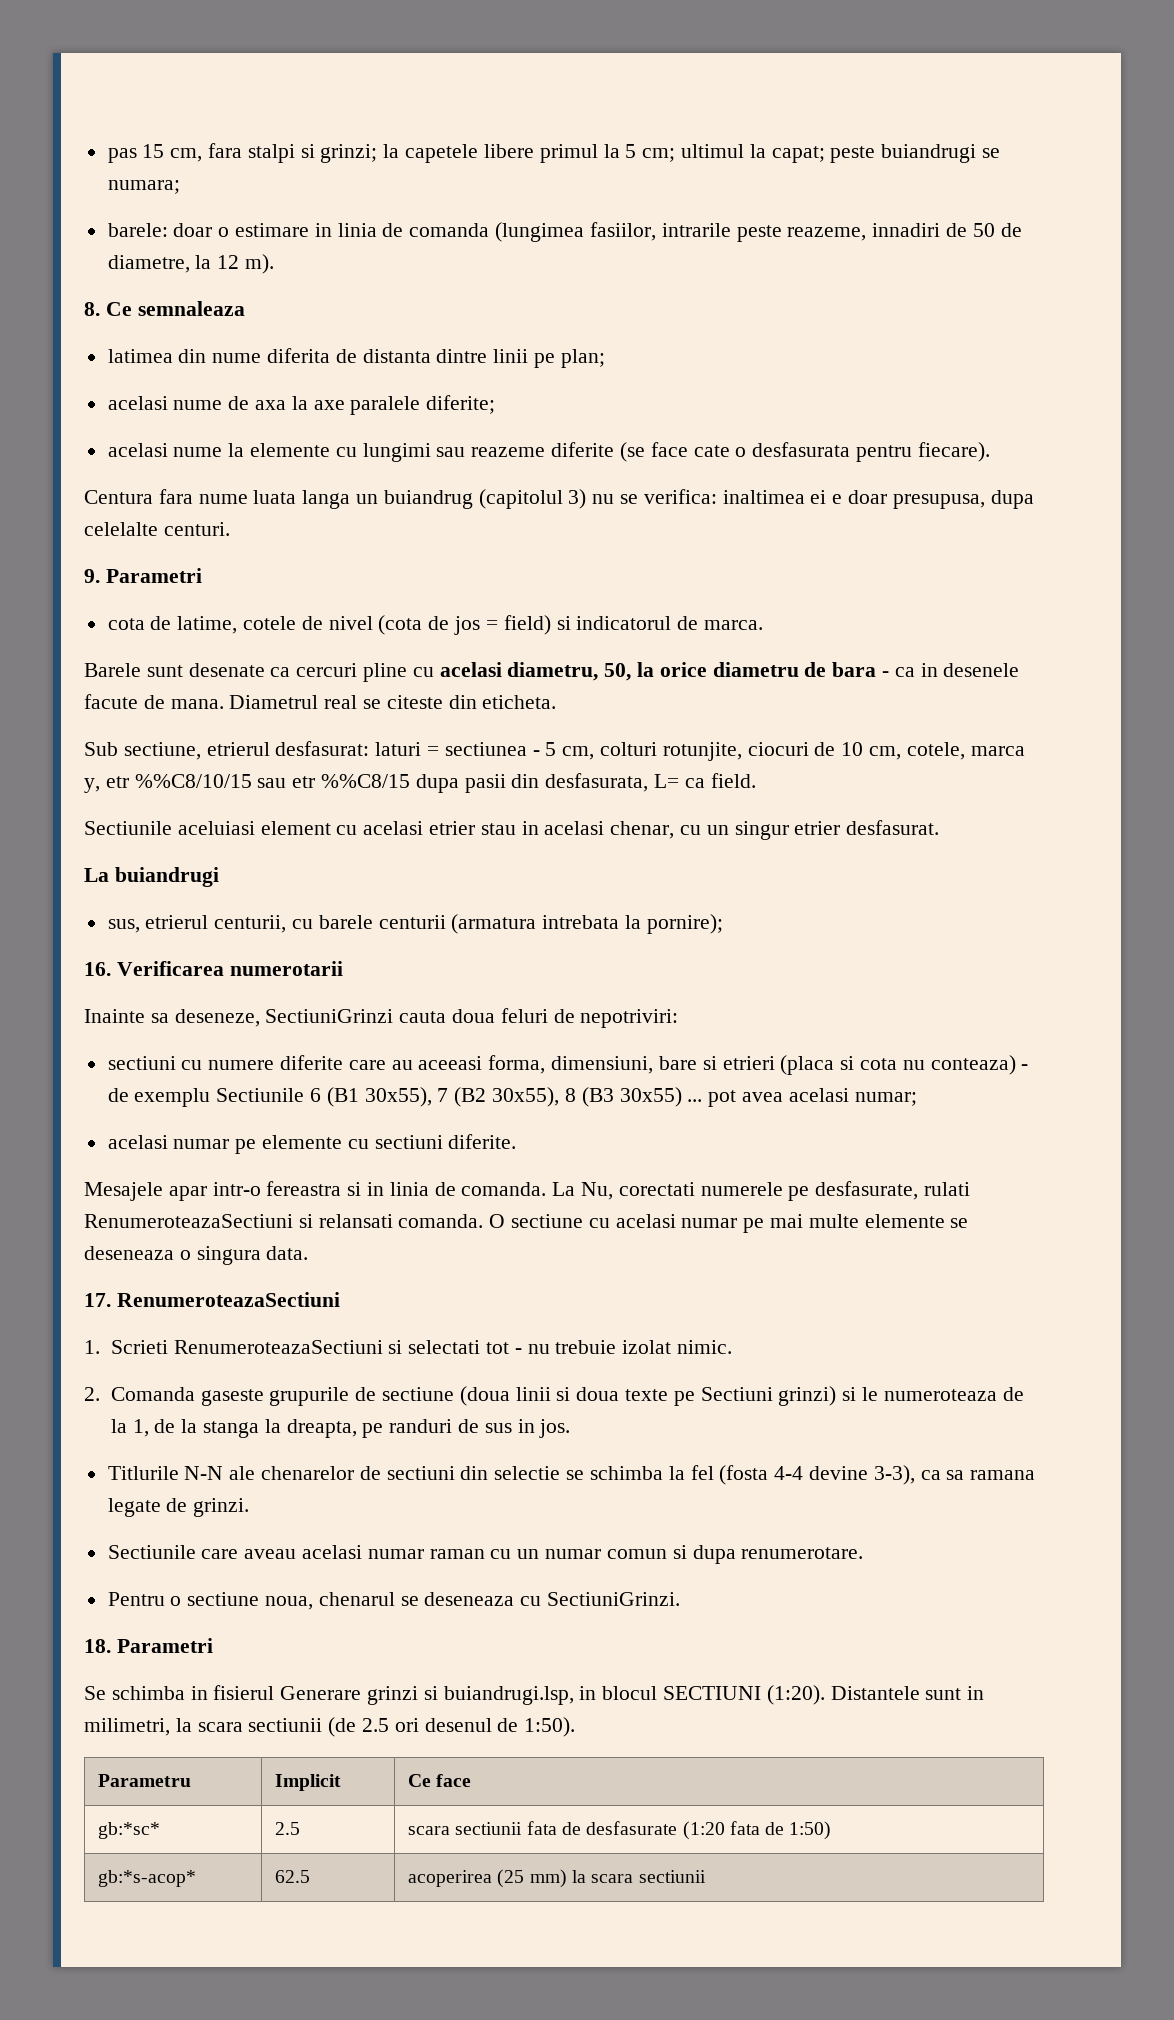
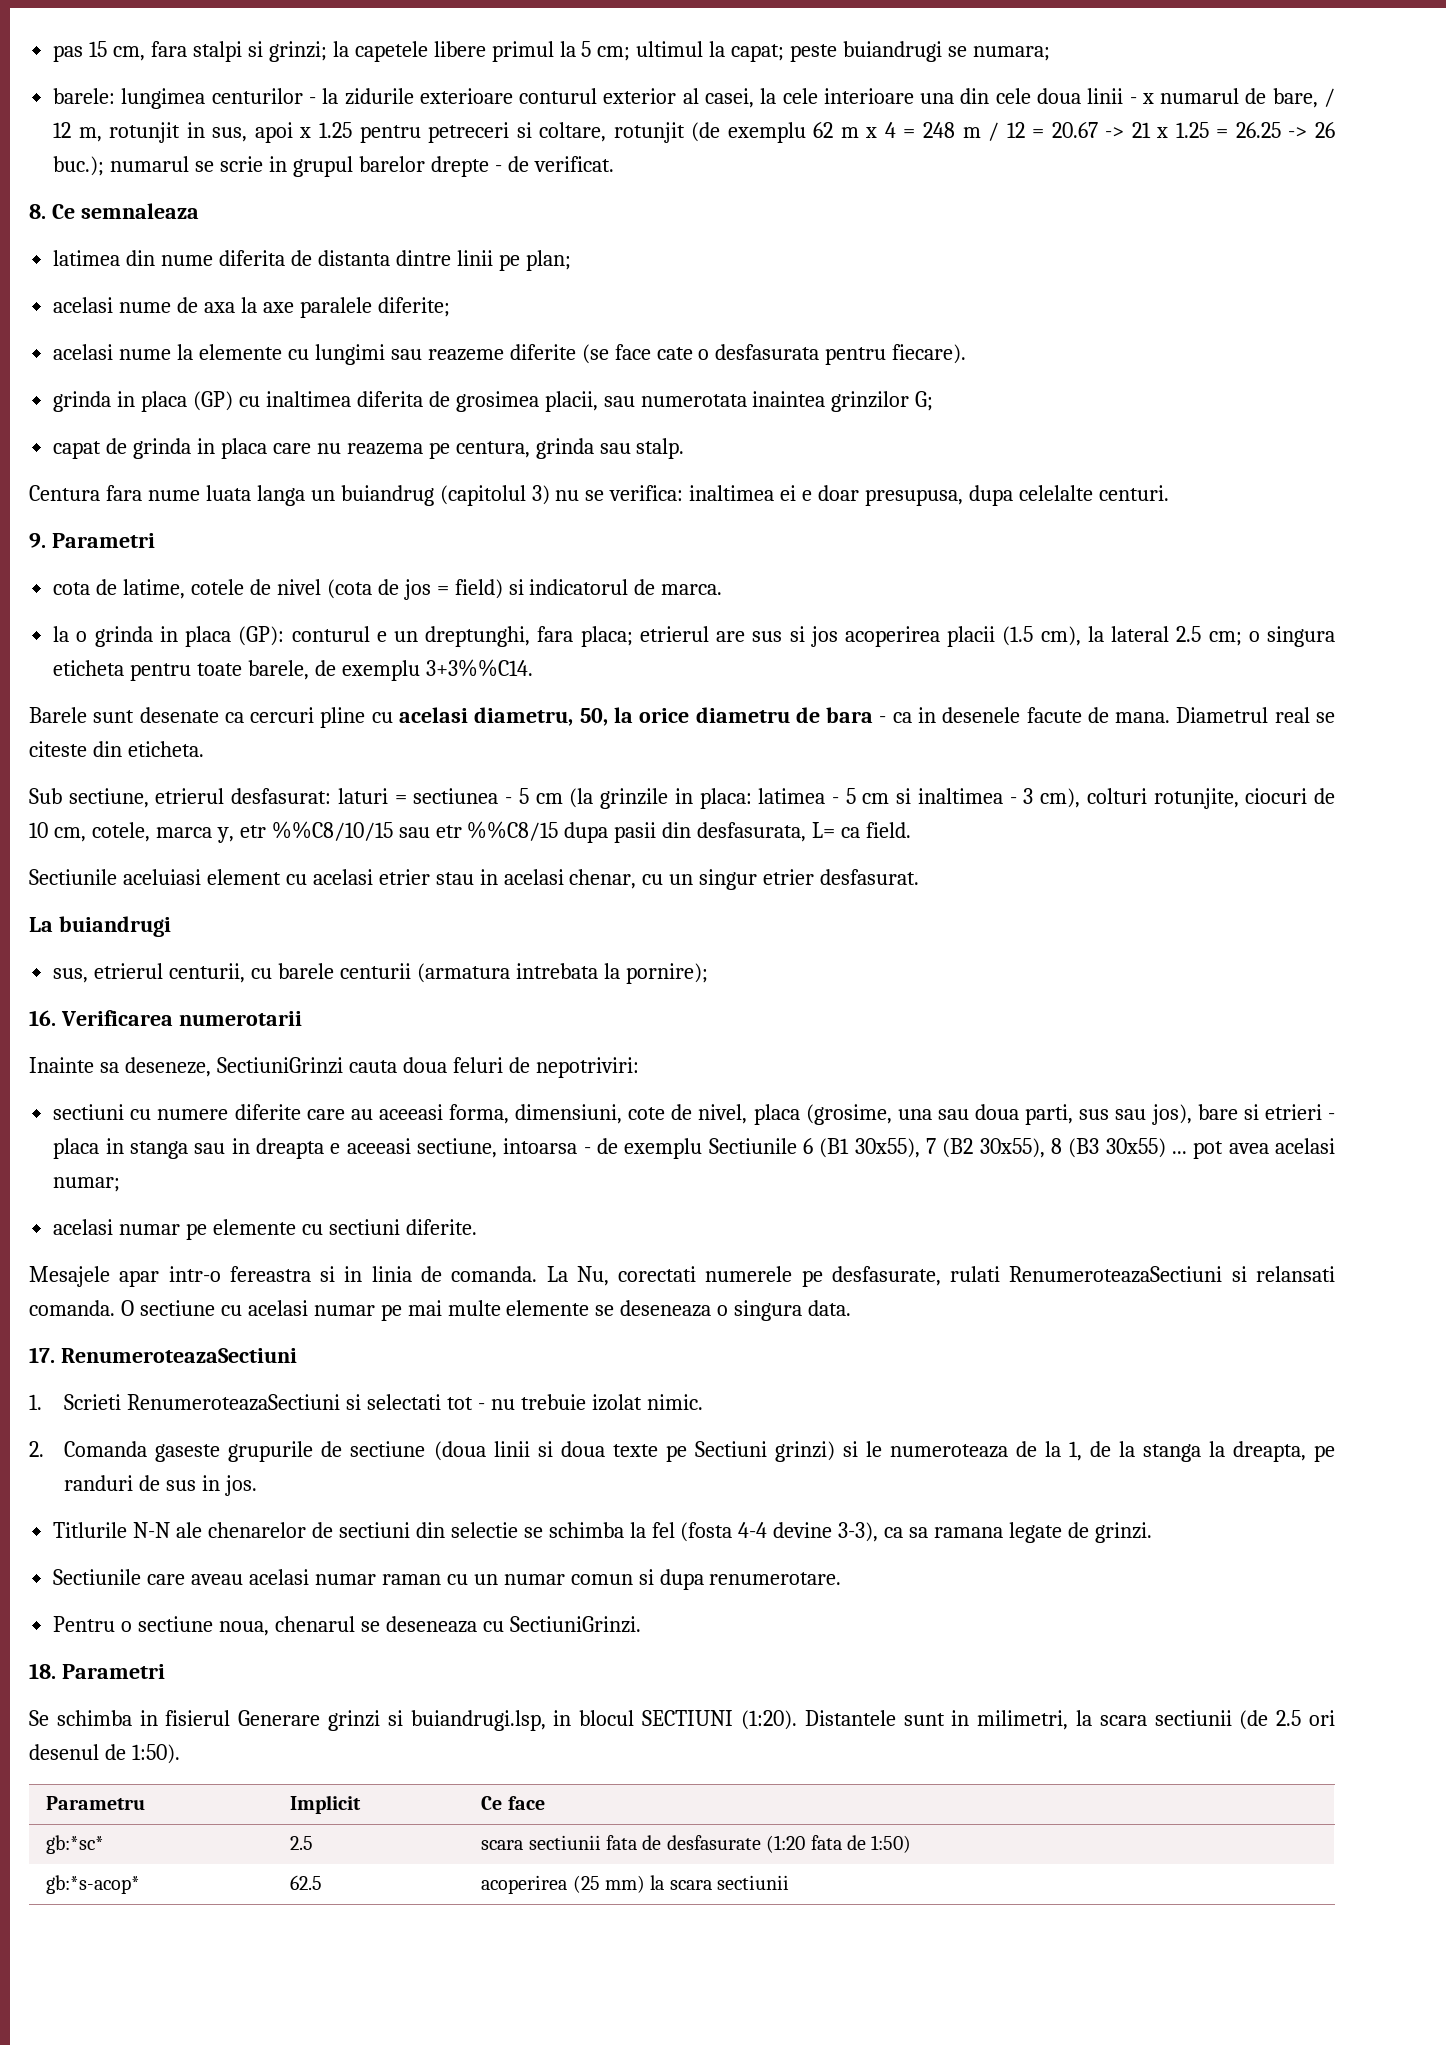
- barele: doar o estimare in linia de comanda (lungimea fasiilor, intrarile peste reazeme, innadiri de 50 de diametre, la 12 m).
+ barele: lungimea centurilor - la zidurile exterioare conturul exterior al casei, la cele interioare una din cele doua linii - x numarul de bare, / 12 m, rotunjit in sus, apoi x 1.25 pentru petreceri si coltare, rotunjit (de exemplu 62 m x 4 = 248 m / 12 = 20.67 -> 21 x 1.25 = 26.25 -> 26 buc.); numarul se scrie in grupul barelor drepte - de verificat.
+ grinda in placa (GP) cu inaltimea diferita de grosimea placii, sau numerotata inaintea grinzilor G;
+ capat de grinda in placa care nu reazema pe centura, grinda sau stalp.
+ la o grinda in placa (GP): conturul e un dreptunghi, fara placa; etrierul are sus si jos acoperirea placii (1.5 cm), la lateral 2.5 cm; o singura eticheta pentru toate barele, de exemplu 3+3%%C14.
- Sub sectiune, etrierul desfasurat: laturi = sectiunea - 5 cm, colturi rotunjite, ciocuri de 10 cm, cotele, marca y, etr %%C8/10/15 sau etr %%C8/15 dupa pasii din desfasurata, L= ca field.
+ Sub sectiune, etrierul desfasurat: laturi = sectiunea - 5 cm (la grinzile in placa: latimea - 5 cm si inaltimea - 3 cm), colturi rotunjite, ciocuri de 10 cm, cotele, marca y, etr %%C8/10/15 sau etr %%C8/15 dupa pasii din desfasurata, L= ca field.
- sectiuni cu numere diferite care au aceeasi forma, dimensiuni, bare si etrieri (placa si cota nu conteaza) - de exemplu Sectiunile 6 (B1 30x55), 7 (B2 30x55), 8 (B3 30x55) ... pot avea acelasi numar;
+ sectiuni cu numere diferite care au aceeasi forma, dimensiuni, cote de nivel, placa (grosime, una sau doua parti, sus sau jos), bare si etrieri - placa in stanga sau in dreapta e aceeasi sectiune, intoarsa - de exemplu Sectiunile 6 (B1 30x55), 7 (B2 30x55), 8 (B3 30x55) ... pot avea acelasi numar;

